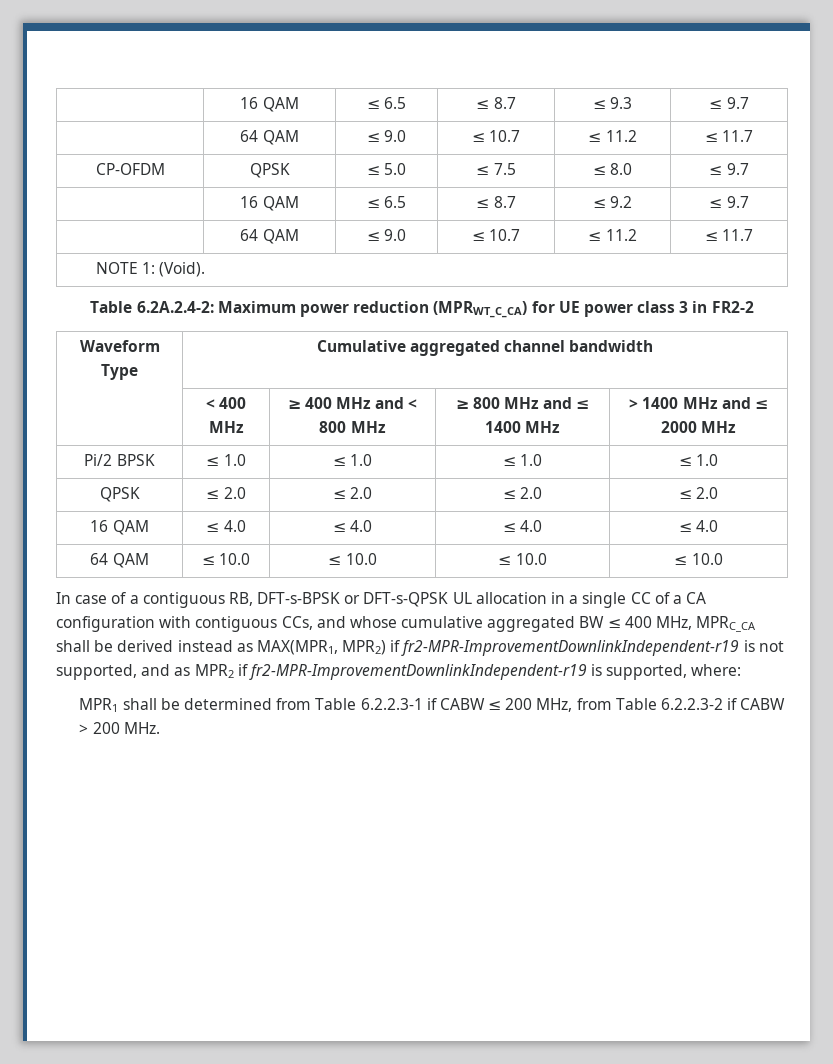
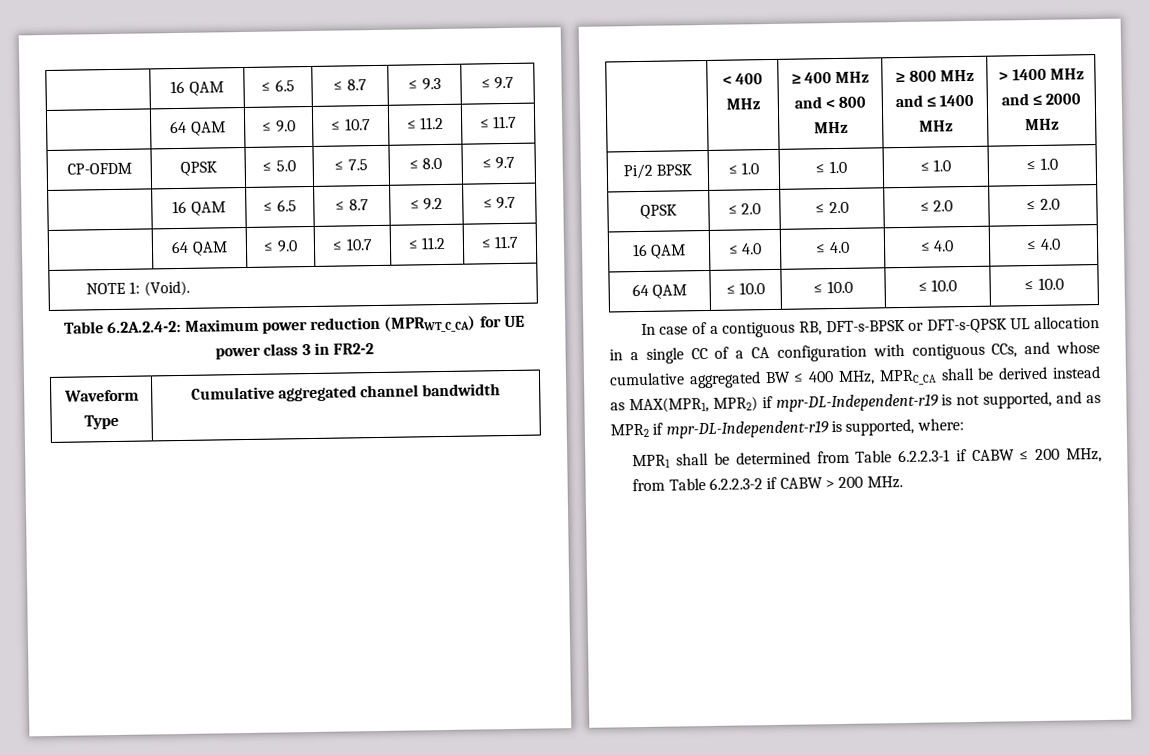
- In case of a contiguous RB, DFT-s-BPSK or DFT-s-QPSK UL allocation in a single CC of a CA configuration with contiguous CCs, and whose cumulative aggregated BW ≤ 400 MHz, MPRC_CA shall be derived instead as MAX(MPR1, MPR2) if fr2-MPR-ImprovementDownlinkIndependent-r19 is not supported, and as MPR2 if fr2-MPR-ImprovementDownlinkIndependent-r19 is supported, where:
+ In case of a contiguous RB, DFT-s-BPSK or DFT-s-QPSK UL allocation in a single CC of a CA configuration with contiguous CCs, and whose cumulative aggregated BW ≤ 400 MHz, MPRC_CA shall be derived instead as MAX(MPR1, MPR2) if mpr-DL-Independent-r19 is not supported, and as MPR2 if mpr-DL-Independent-r19 is supported, where:

